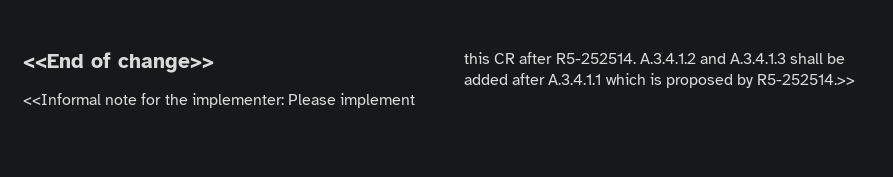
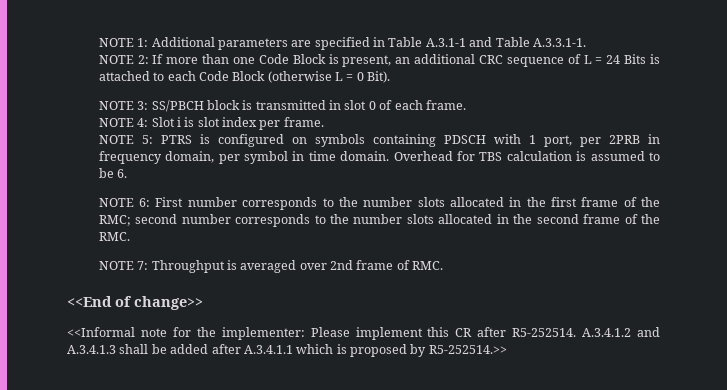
+ NOTE 1: Additional parameters are specified in Table A.3.1-1 and Table A.3.3.1-1.
+ NOTE 2: If more than one Code Block is present, an additional CRC sequence of L = 24 Bits is attached to each Code Block (otherwise L = 0 Bit).
+ NOTE 3: SS/PBCH block is transmitted in slot 0 of each frame.
+ NOTE 4: Slot i is slot index per frame.
+ NOTE 5: PTRS is configured on symbols containing PDSCH with 1 port, per 2PRB in frequency domain, per symbol in time domain. Overhead for TBS calculation is assumed to be 6.
+ NOTE 6: First number corresponds to the number slots allocated in the first frame of the RMC; second number corresponds to the number slots allocated in the second frame of the RMC.
+ NOTE 7: Throughput is averaged over 2nd frame of RMC.

